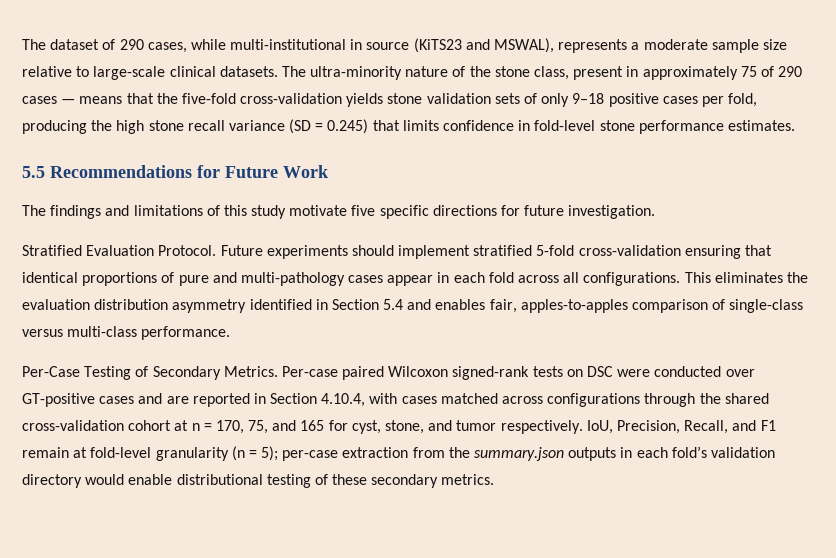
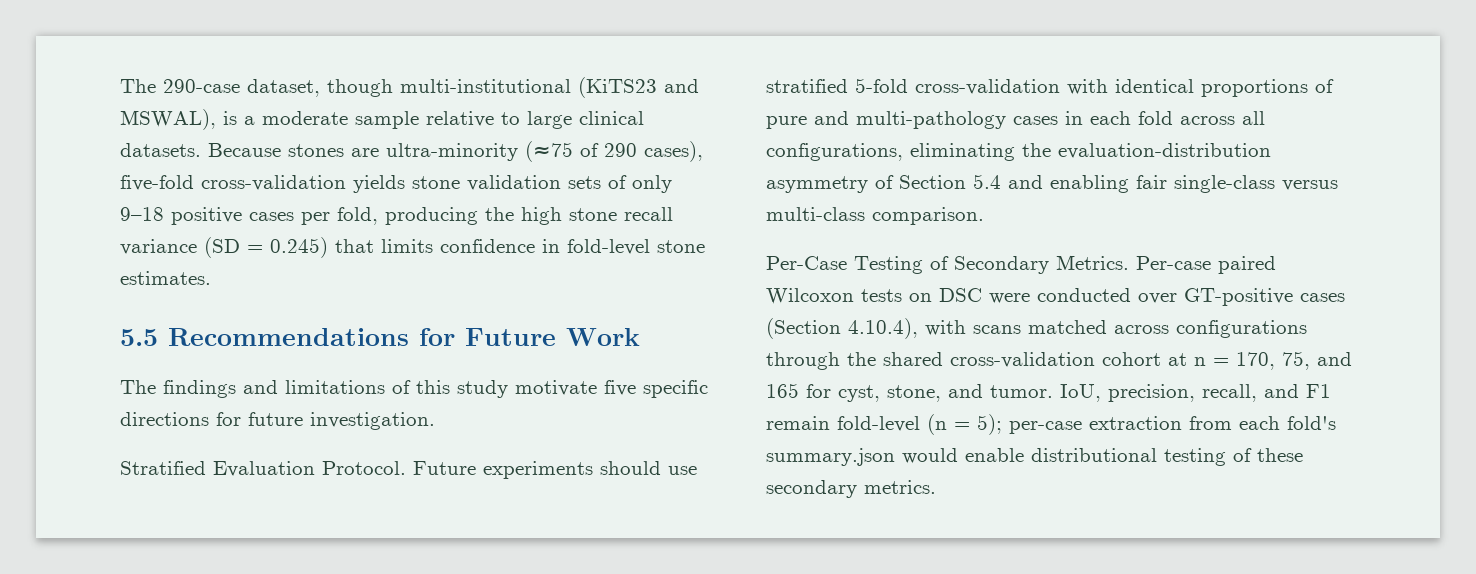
- The dataset of 290 cases, while multi-institutional in source (KiTS23 and MSWAL), represents a moderate sample size relative to large-scale clinical datasets.
+ The 290-case dataset, though multi-institutional (KiTS23 and MSWAL), is a moderate sample relative to large clinical datasets.
- The ultra-minority nature of the stone class, present in approximately 75 of 290 cases — means that the five-fold cross-validation yields stone validation sets of only 9–18 positive cases per fold, producing the high stone recall variance (SD = 0.245) that limits confidence in fold-level stone performance estimates.
+ Because stones are ultra-minority (≈75 of 290 cases), five-fold cross-validation yields stone validation sets of only 9–18 positive cases per fold, producing the high stone recall variance (SD = 0.245) that limits confidence in fold-level stone estimates.
- Future experiments should implement stratified 5-fold cross-validation ensuring that identical proportions of pure and multi-pathology cases appear in each fold across all configurations. This eliminates the evaluation distribution asymmetry identified in Section 5.4 and enables fair, apples-to-apples comparison of single-class versus multi-class performance.
+ Future experiments should use stratified 5-fold cross-validation with identical proportions of pure and multi-pathology cases in each fold across all configurations, eliminating the evaluation-distribution asymmetry of Section 5.4 and enabling fair single-class versus multi-class comparison.
- Per-case paired Wilcoxon signed-rank tests on DSC were conducted over GT-positive cases and are reported in Section 4.10.4, with cases matched across configurations through the shared cross-validation cohort at n = 170, 75, and 165 for cyst, stone, and tumor respectively. IoU, Precision, Recall, and F1 remain at fold-level granularity (n = 5); per-case extraction from the summary.json outputs in each fold’s validation directory would enable distributional testing of these secondary metrics.
+ Per-case paired Wilcoxon tests on DSC were conducted over GT-positive cases (Section 4.10.4), with scans matched across configurations through the shared cross-validation cohort at n = 170, 75, and 165 for cyst, stone, and tumor. IoU, precision, recall, and F1 remain fold-level (n = 5); per-case extraction from each fold's summary.json would enable distributional testing of these secondary metrics.

